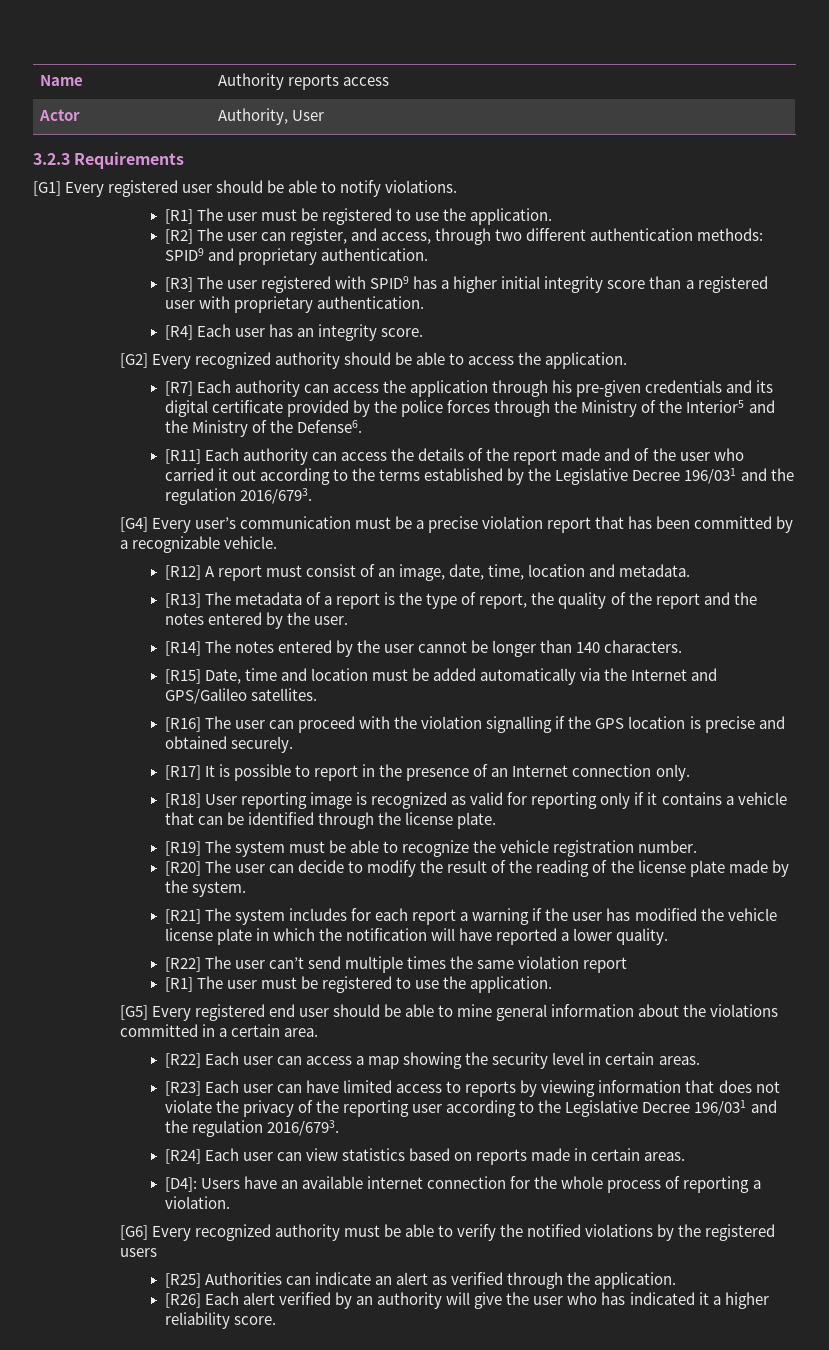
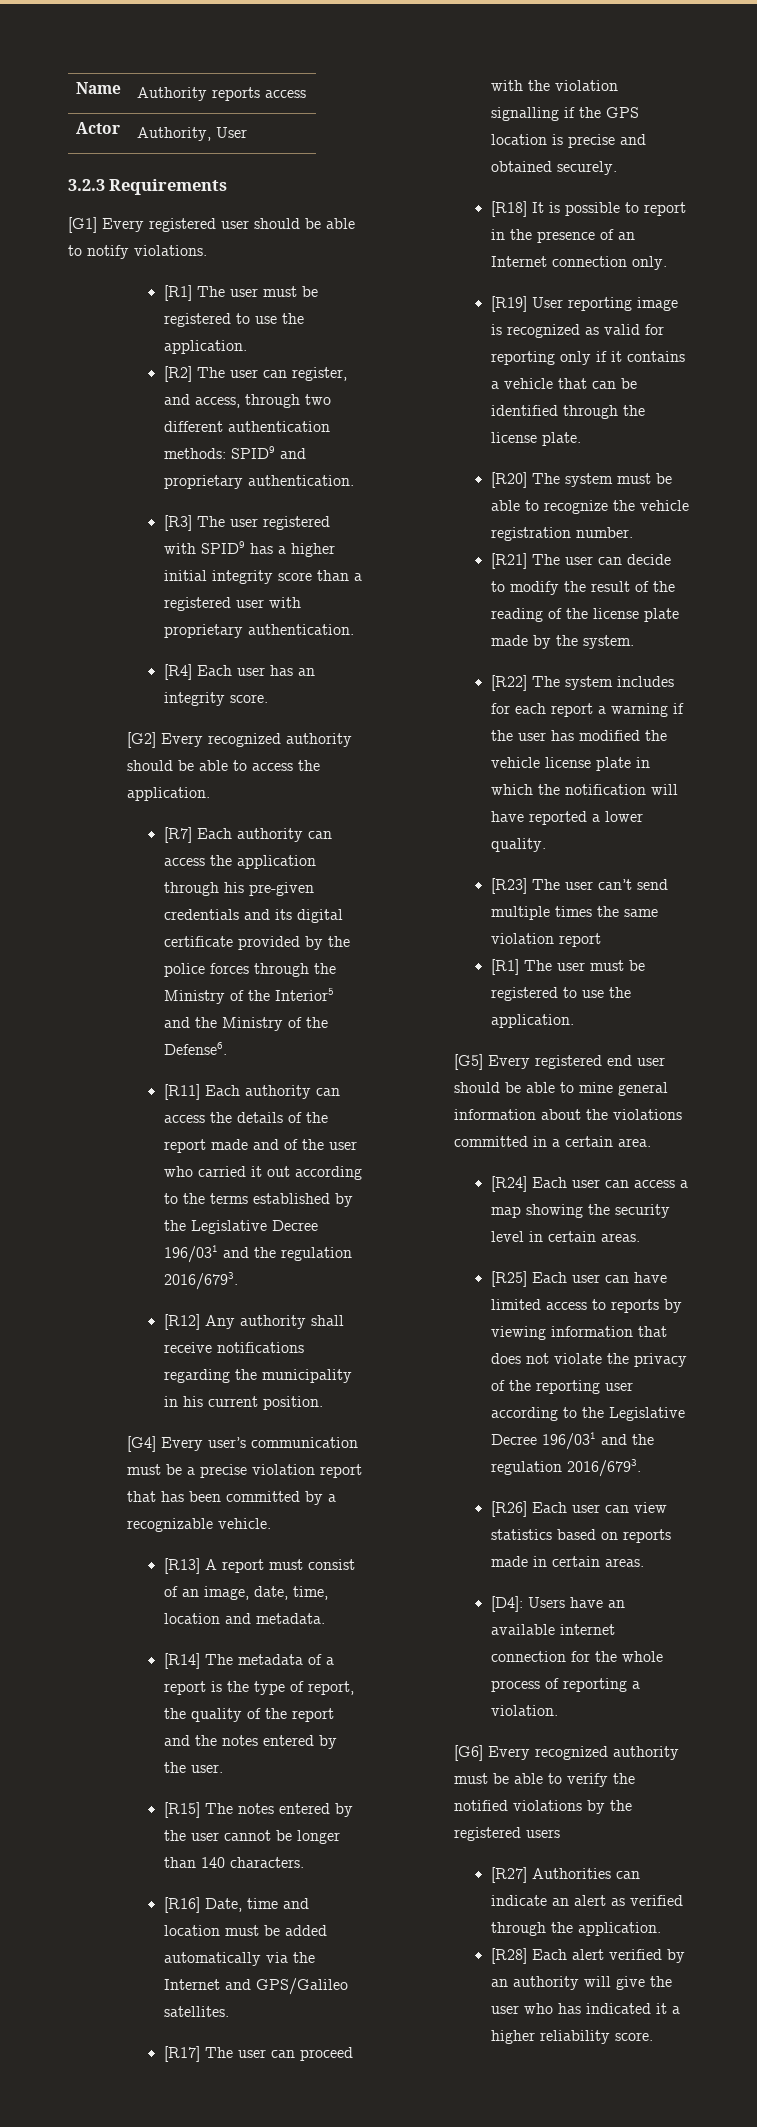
+ [R12] Any authority shall receive notifications regarding the municipality in his current position.
- [R12] A report must consist of an image, date, time, location and metadata.
+ [R13] A report must consist of an image, date, time, location and metadata.
- [R13] The metadata of a report is the type of report, the quality of the report and the notes entered by the user.
+ [R14] The metadata of a report is the type of report, the quality of the report and the notes entered by the user.
- [R14] The notes entered by the user cannot be longer than 140 characters.
+ [R15] The notes entered by the user cannot be longer than 140 characters.
- [R15] Date, time and location must be added automatically via the Internet and GPS/Galileo satellites.
+ [R16] Date, time and location must be added automatically via the Internet and GPS/Galileo satellites.
- [R16] The user can proceed with the violation signalling if the GPS location is precise and obtained securely.
+ [R17] The user can proceed with the violation signalling if the GPS location is precise and obtained securely.
- [R17] It is possible to report in the presence of an Internet connection only.
+ [R18] It is possible to report in the presence of an Internet connection only.
- [R18] User reporting image is recognized as valid for reporting only if it contains a vehicle that can be identified through the license plate.
+ [R19] User reporting image is recognized as valid for reporting only if it contains a vehicle that can be identified through the license plate.
- [R19] The system must be able to recognize the vehicle registration number.
+ [R20] The system must be able to recognize the vehicle registration number.
- [R20] The user can decide to modify the result of the reading of the license plate made by the system.
+ [R21] The user can decide to modify the result of the reading of the license plate made by the system.
- [R21] The system includes for each report a warning if the user has modified the vehicle license plate in which the notification will have reported a lower quality.
+ [R22] The system includes for each report a warning if the user has modified the vehicle license plate in which the notification will have reported a lower quality.
- [R22] The user can’t send multiple times the same violation report
+ [R23] The user can’t send multiple times the same violation report
- [R22] Each user can access a map showing the security level in certain areas.
+ [R24] Each user can access a map showing the security level in certain areas.
- [R23] Each user can have limited access to reports by viewing information that does not violate the privacy of the reporting user according to the Legislative Decree 196/031 and the regulation 2016/6793.
+ [R25] Each user can have limited access to reports by viewing information that does not violate the privacy of the reporting user according to the Legislative Decree 196/031 and the regulation 2016/6793.
- [R24] Each user can view statistics based on reports made in certain areas.
+ [R26] Each user can view statistics based on reports made in certain areas.
- [R25] Authorities can indicate an alert as verified through the application.
+ [R27] Authorities can indicate an alert as verified through the application.
- [R26] Each alert verified by an authority will give the user who has indicated it a higher reliability score.
+ [R28] Each alert verified by an authority will give the user who has indicated it a higher reliability score.

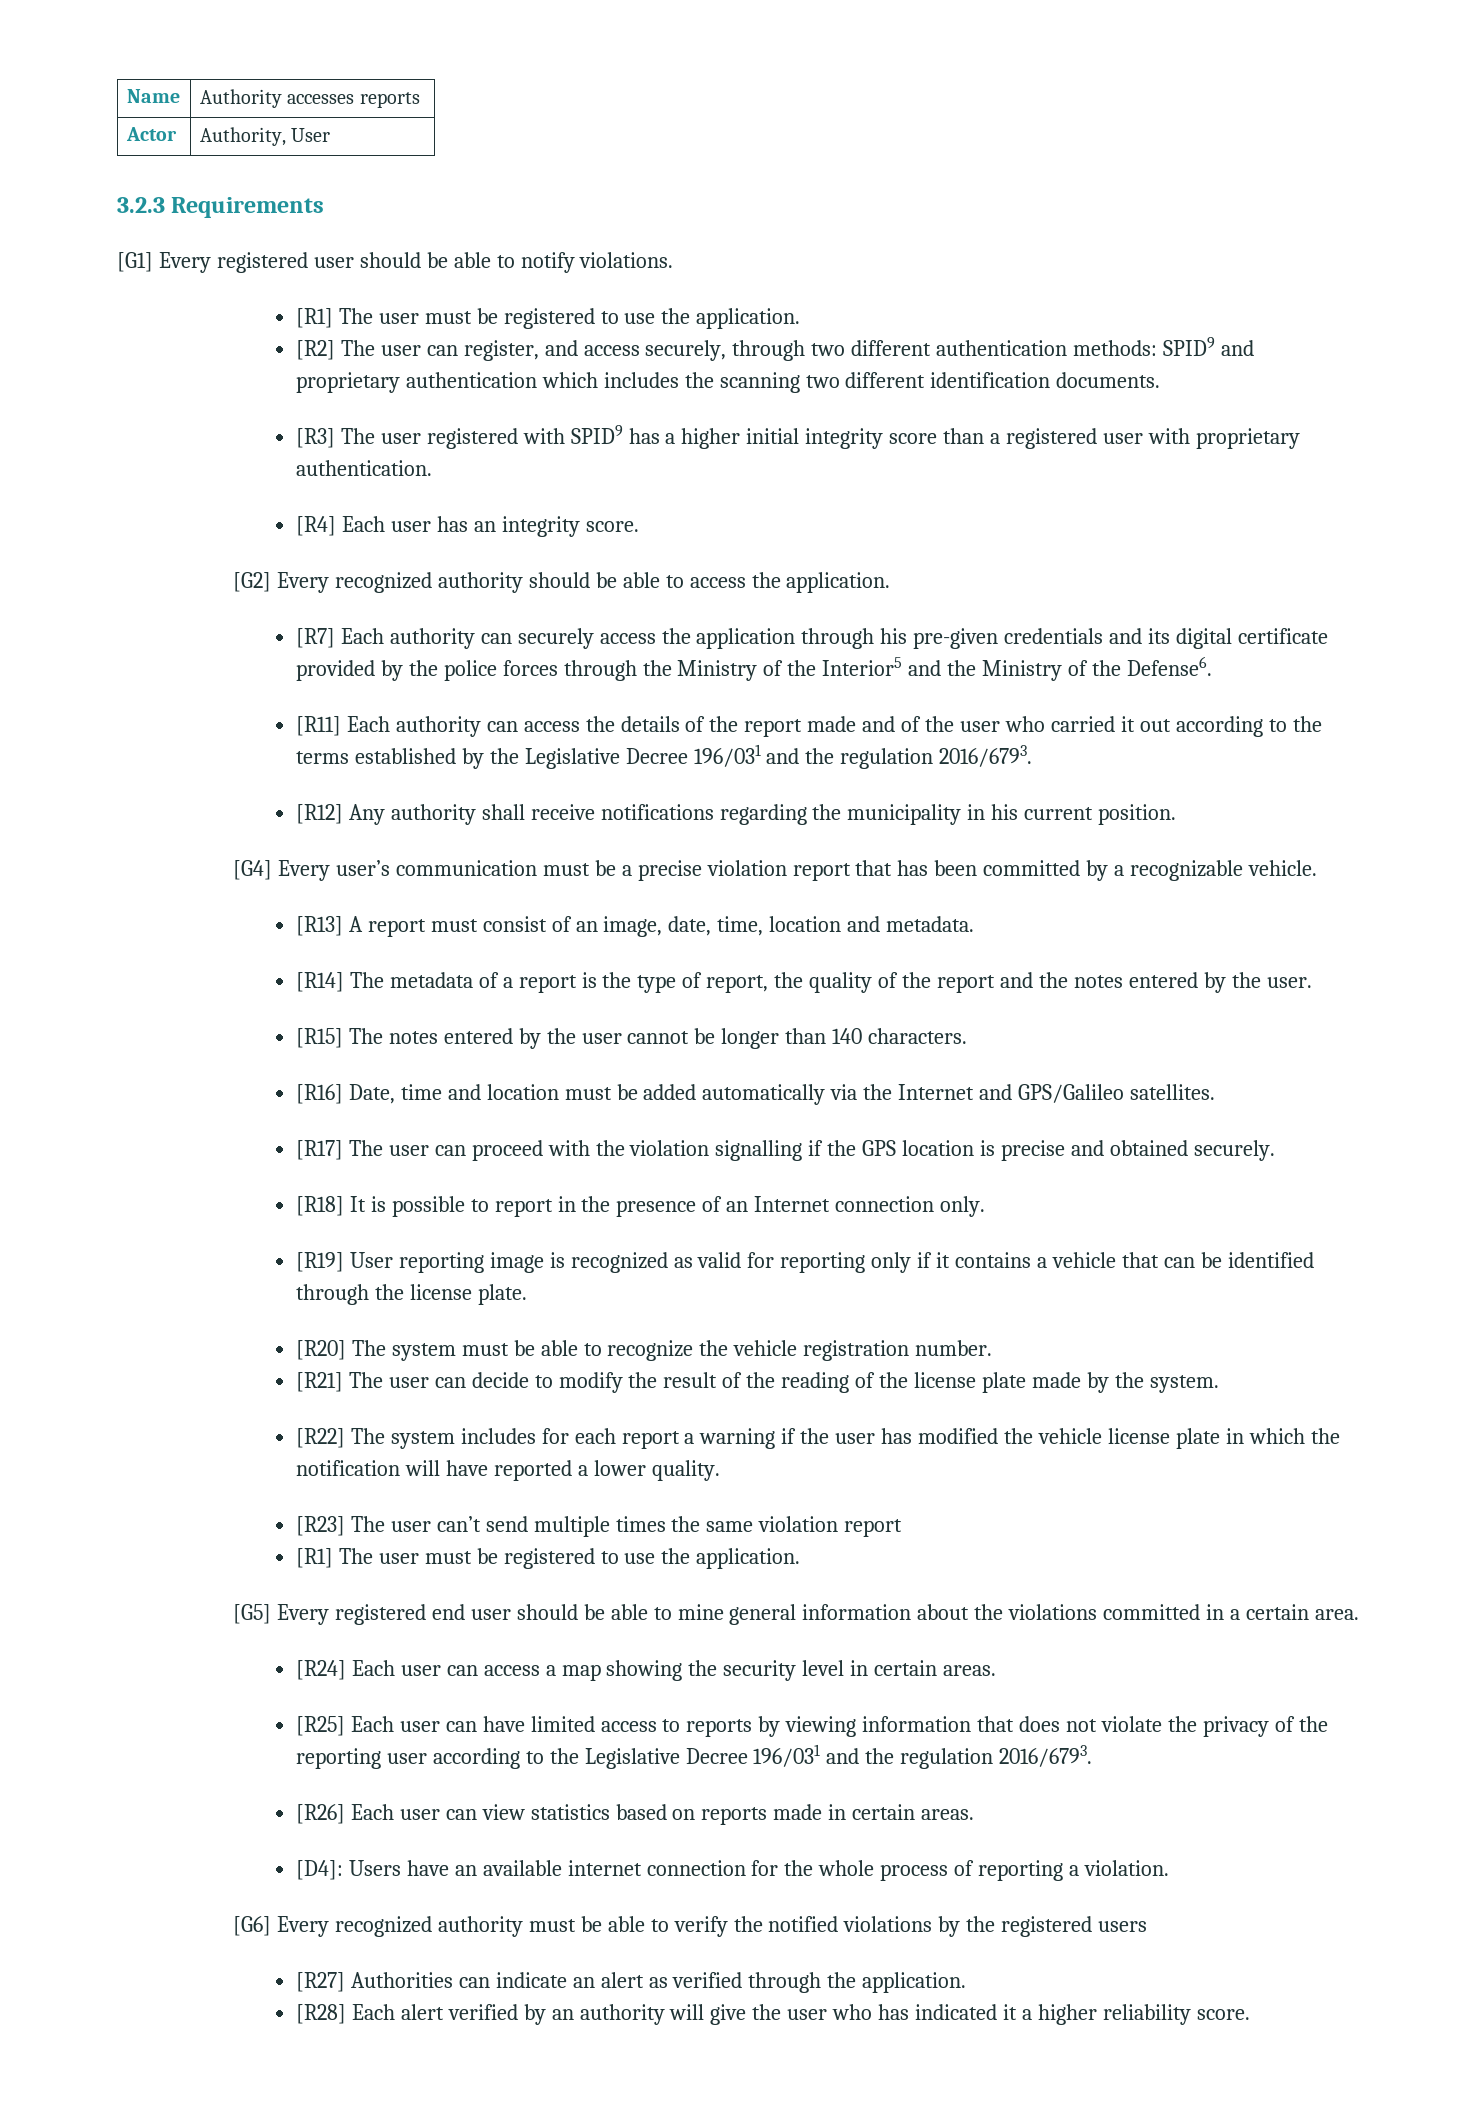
- Name | Authority reports access
+ Name | Authority accesses reports
- [R2] The user can register, and access, through two different authentication methods: SPID9 and proprietary authentication.
+ [R2] The user can register, and access securely, through two different authentication methods: SPID9 and proprietary authentication which includes the scanning two different identification documents.
- [R7] Each authority can access the application through his pre-given credentials and its digital certificate provided by the police forces through the Ministry of the Interior5 and the Ministry of the Defense6.
+ [R7] Each authority can securely access the application through his pre-given credentials and its digital certificate provided by the police forces through the Ministry of the Interior5 and the Ministry of the Defense6.

